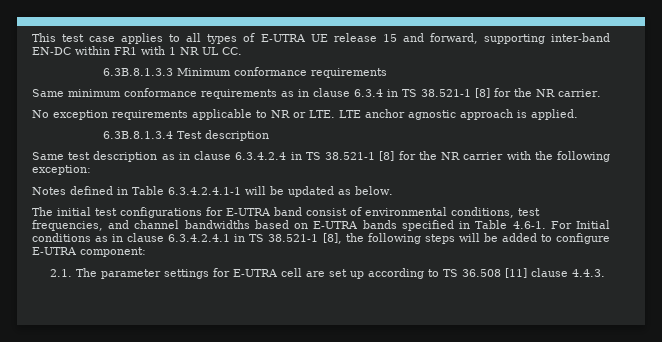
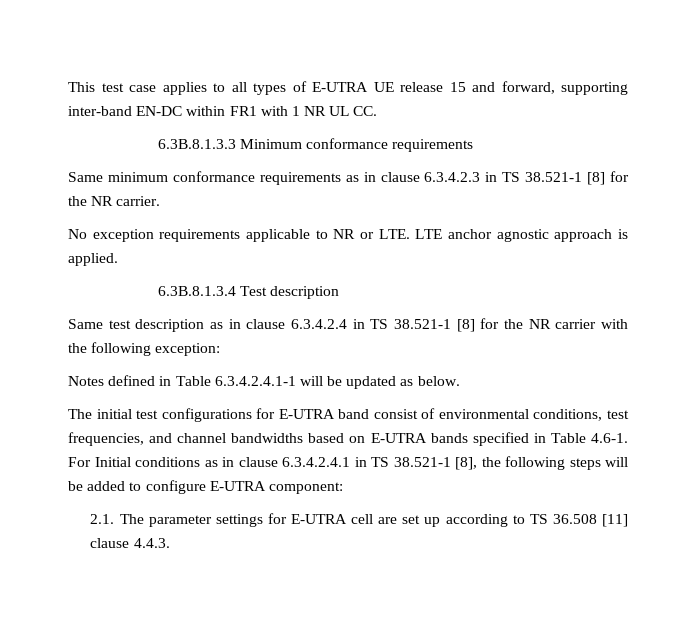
- Same minimum conformance requirements as in clause 6.3.4 in TS 38.521-1 [8] for the NR carrier.
+ Same minimum conformance requirements as in clause 6.3.4.2.3 in TS 38.521-1 [8] for the NR carrier.

